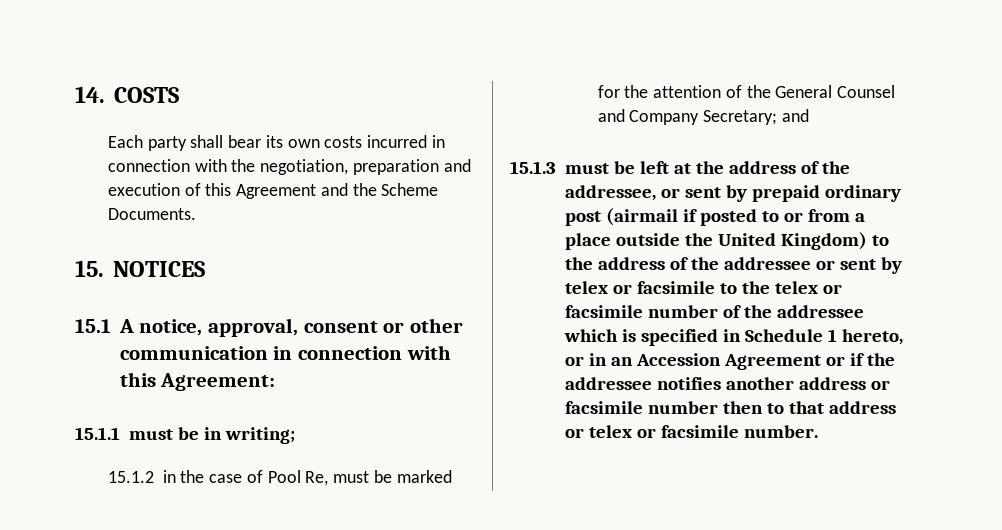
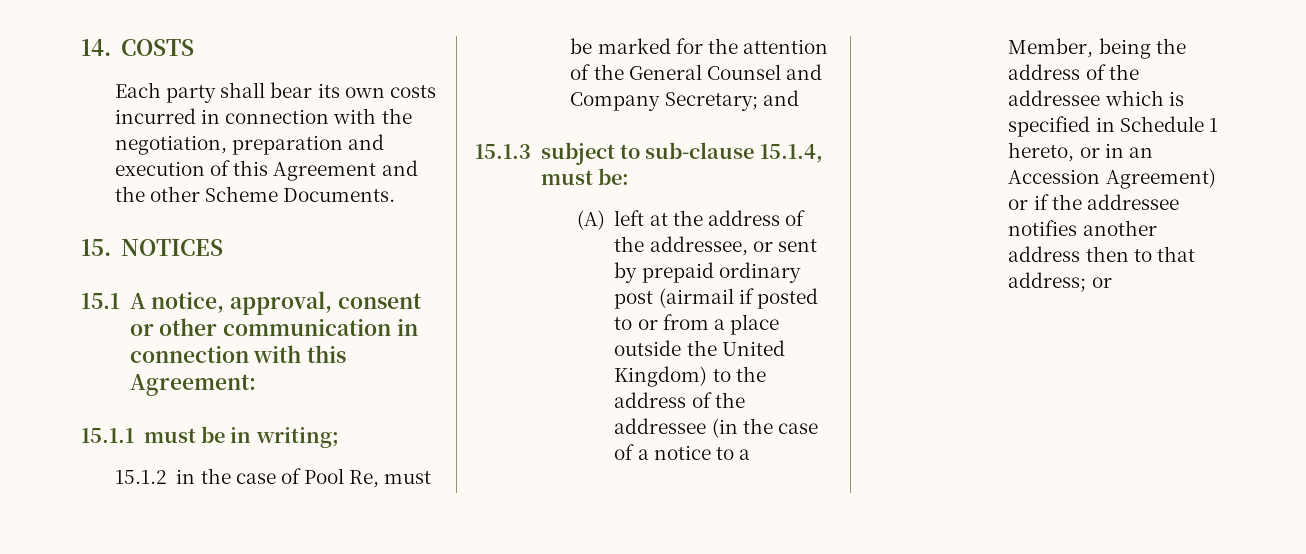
- Each party shall bear its own costs incurred in connection with the negotiation, preparation and execution of this Agreement and the Scheme Documents.
+ Each party shall bear its own costs incurred in connection with the negotiation, preparation and execution of this Agreement and the other Scheme Documents.
- 15.1.3 must be left at the address of the addressee, or sent by prepaid ordinary post (airmail if posted to or from a place outside the United Kingdom) to the address of the addressee or sent by telex or facsimile to the telex or facsimile number of the addressee which is specified in Schedule 1 hereto, or in an Accession Agreement or if the addressee notifies another address or facsimile number then to that address or telex or facsimile number.
+ 15.1.3 subject to sub-clause 15.1.4, must be:
+ (A) left at the address of the addressee, or sent by prepaid ordinary post (airmail if posted to or from a place outside the United Kingdom) to the address of the addressee (in the case of a notice to a Member, being the address of the addressee which is specified in Schedule 1 hereto, or in an Accession Agreement) or if the addressee notifies another address then to that address; or

